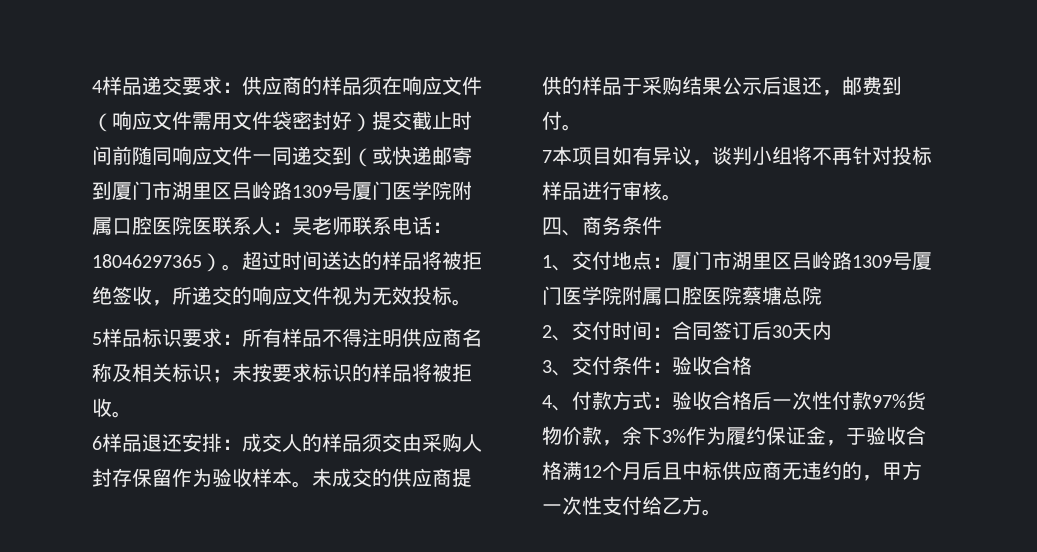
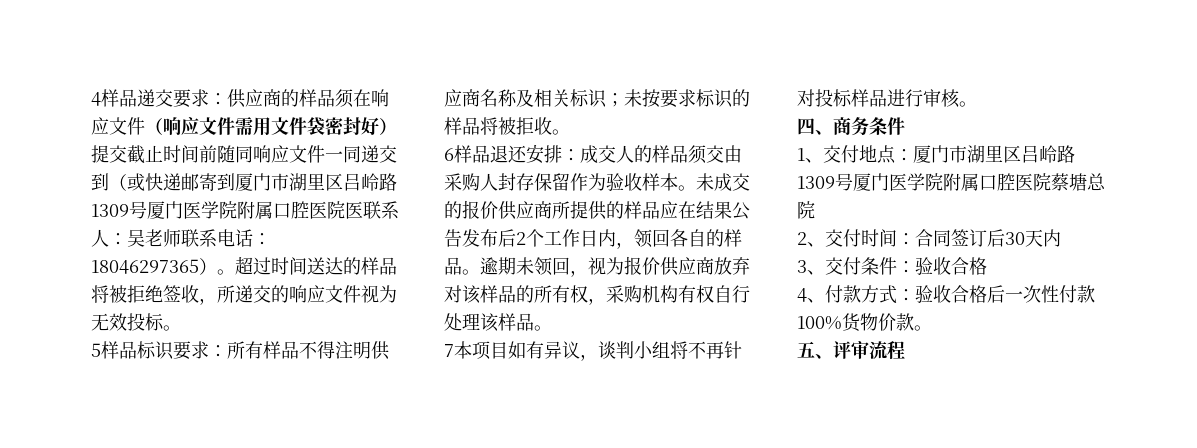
- 未成交的供应商提供的样品于采购结果公示后退还，邮费到付。
+ 未成交的报价供应商所提供的样品应在结果公告发布后2个工作日内，领回各自的样品。逾期未领回，视为报价供应商放弃对该样品的所有权，采购机构有权自行处理该样品。
- 4、付款方式：验收合格后一次性付款97%货物价款，余下3%作为履约保证金，于验收合格满12个月后且中标供应商无违约的，甲方一次性支付给乙方。
+ 4、付款方式：验收合格后一次性付款100%货物价款。
+ 五、评审流程

